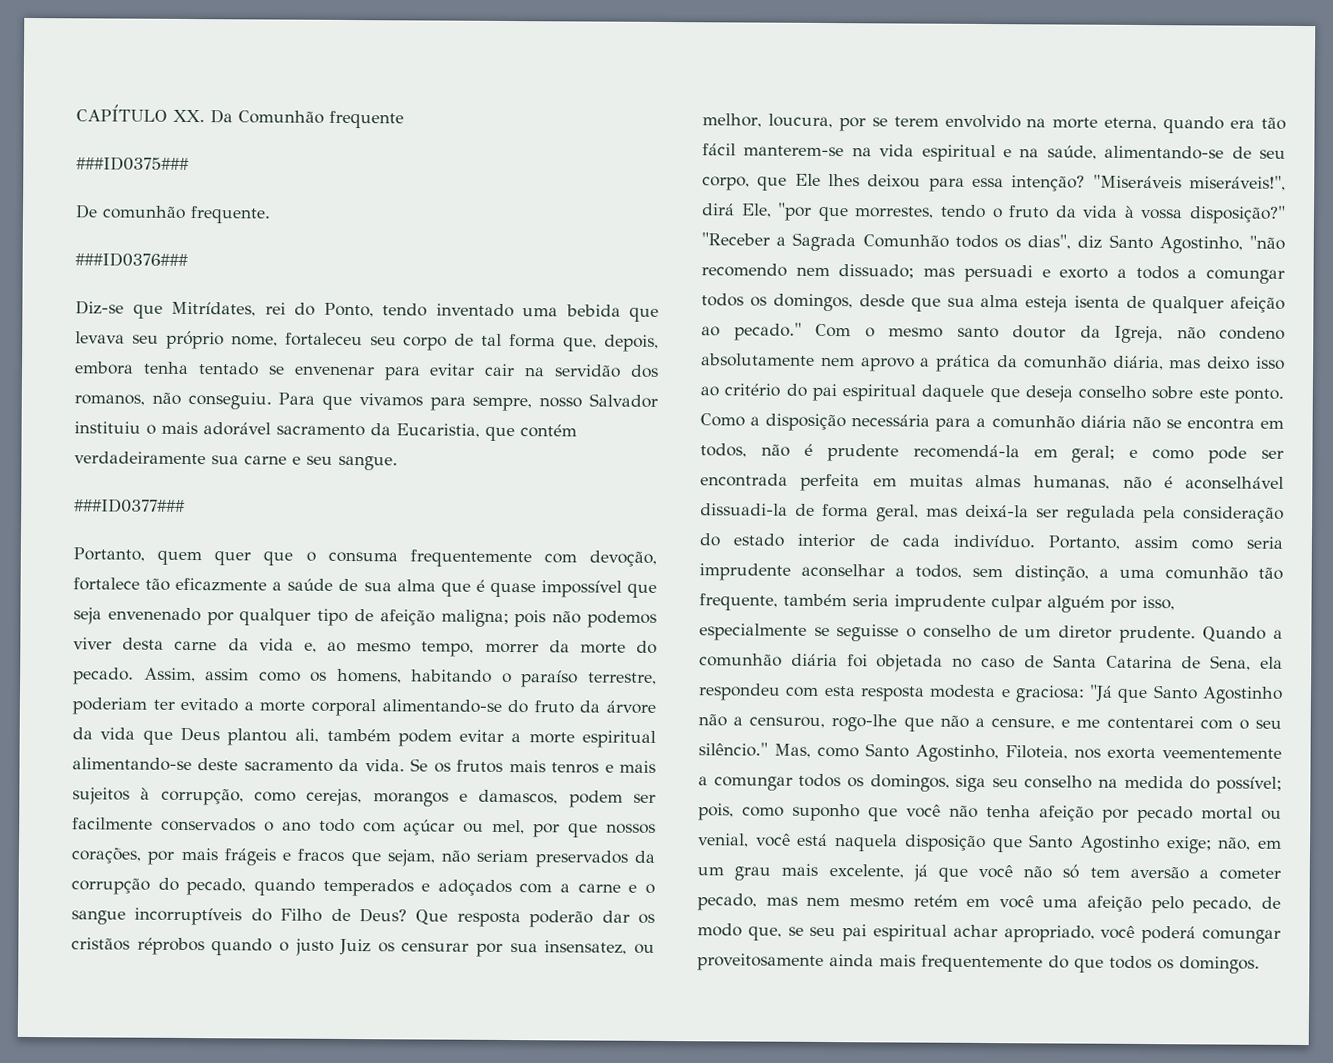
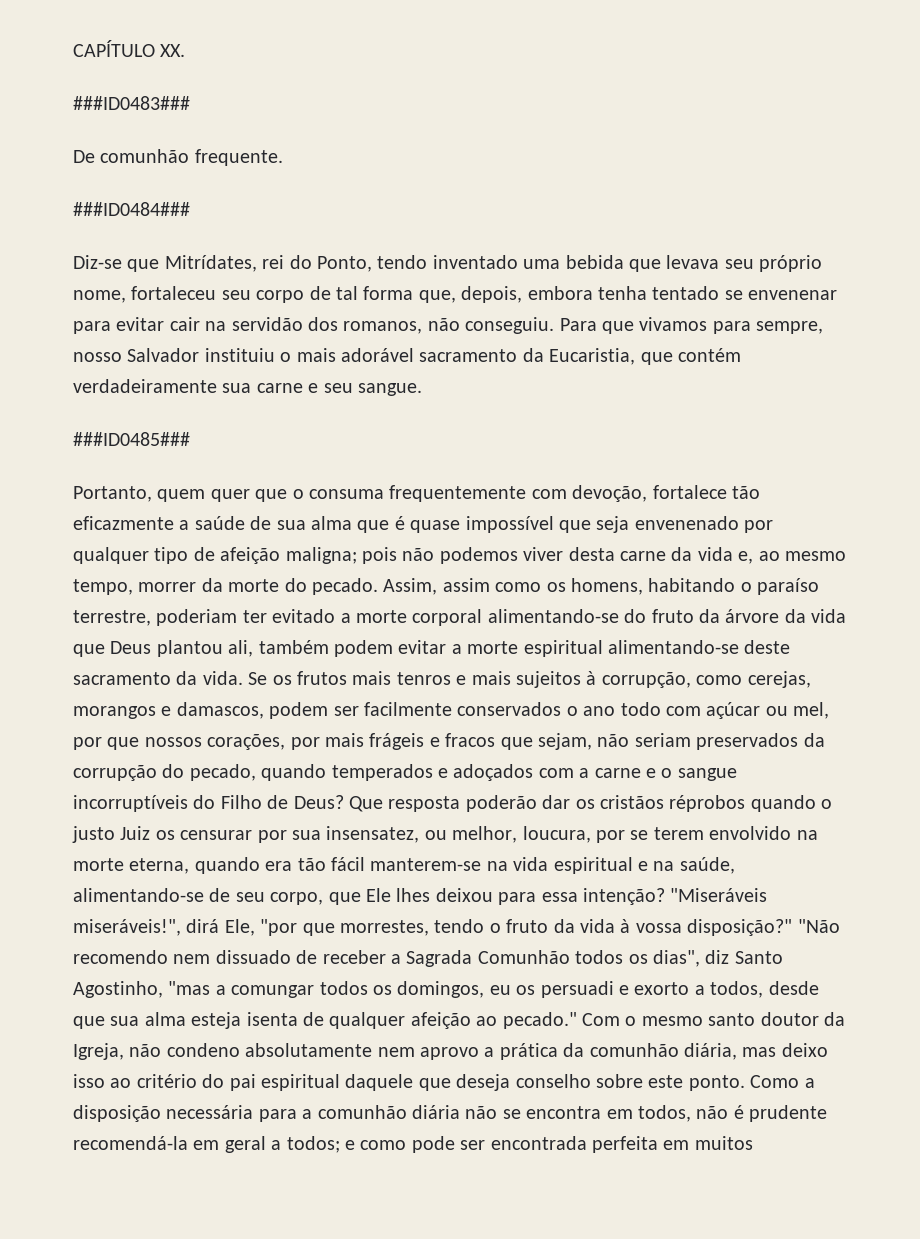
- CAPÍTULO XX. Da Comunhão frequente
- ###ID0375###
+ CAPÍTULO XX.
+ ###ID0483###
- ###ID0376###
+ ###ID0484###
- ###ID0377###
+ ###ID0485###
- "Receber a Sagrada Comunhão todos os dias", diz Santo Agostinho, "não recomendo nem dissuado; mas persuadi e exorto a todos a comungar todos os domingos, desde que sua alma esteja isenta de qualquer afeição ao pecado."
+ "Não recomendo nem dissuado de receber a Sagrada Comunhão todos os dias", diz Santo Agostinho, "mas a comungar todos os domingos, eu os persuadi e exorto a todos, desde que sua alma esteja isenta de qualquer afeição ao pecado."
- Como a disposição necessária para a comunhão diária não se encontra em todos, não é prudente recomendá-la em geral; e como pode ser encontrada perfeita em muitas almas humanas, não é aconselhável dissuadi-la de forma geral, mas deixá-la ser regulada pela consideração do estado interior de cada indivíduo. Portanto, assim como seria imprudente aconselhar a todos, sem distinção, a uma comunhão tão frequente, também seria imprudente culpar alguém por isso, especialmente se seguisse o conselho de um diretor prudente. Quando a comunhão diária foi objetada no caso de Santa Catarina de Sena, ela respondeu com esta resposta modesta e graciosa: "Já que Santo Agostinho não a censurou, rogo-lhe que não a censure, e me contentarei com o seu silêncio." Mas, como Santo Agostinho, Filoteia, nos exorta veementemente a comungar todos os domingos, siga seu conselho na medida do possível; pois, como suponho que você não tenha afeição por pecado mortal ou venial, você está naquela disposição que Santo Agostinho exige; não, em um grau mais excelente, já que você não só tem aversão a cometer pecado, mas nem mesmo retém em você uma afeição pelo pecado, de modo que, se seu pai espiritual achar apropriado, você poderá comungar proveitosamente ainda mais frequentemente do que todos os domingos.
+ Como a disposição necessária para a comunhão diária não se encontra em todos, não é prudente recomendá-la em geral a todos; e como pode ser encontrada perfeita em muitos

